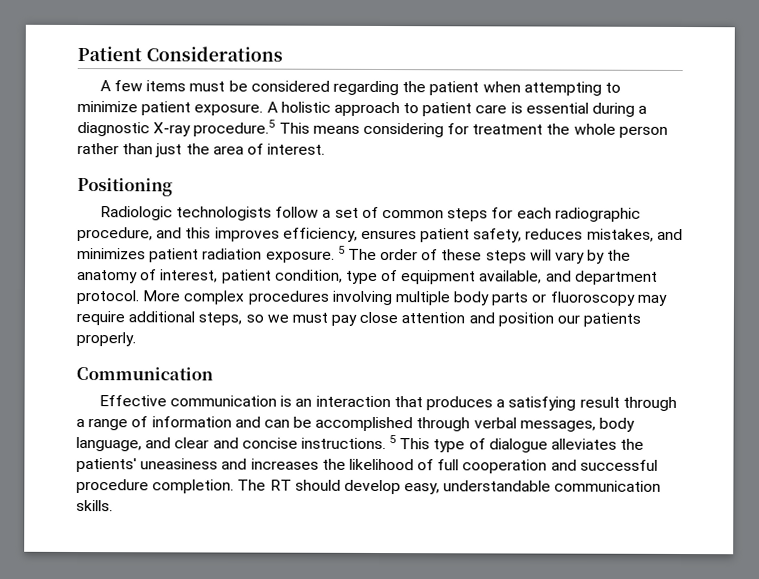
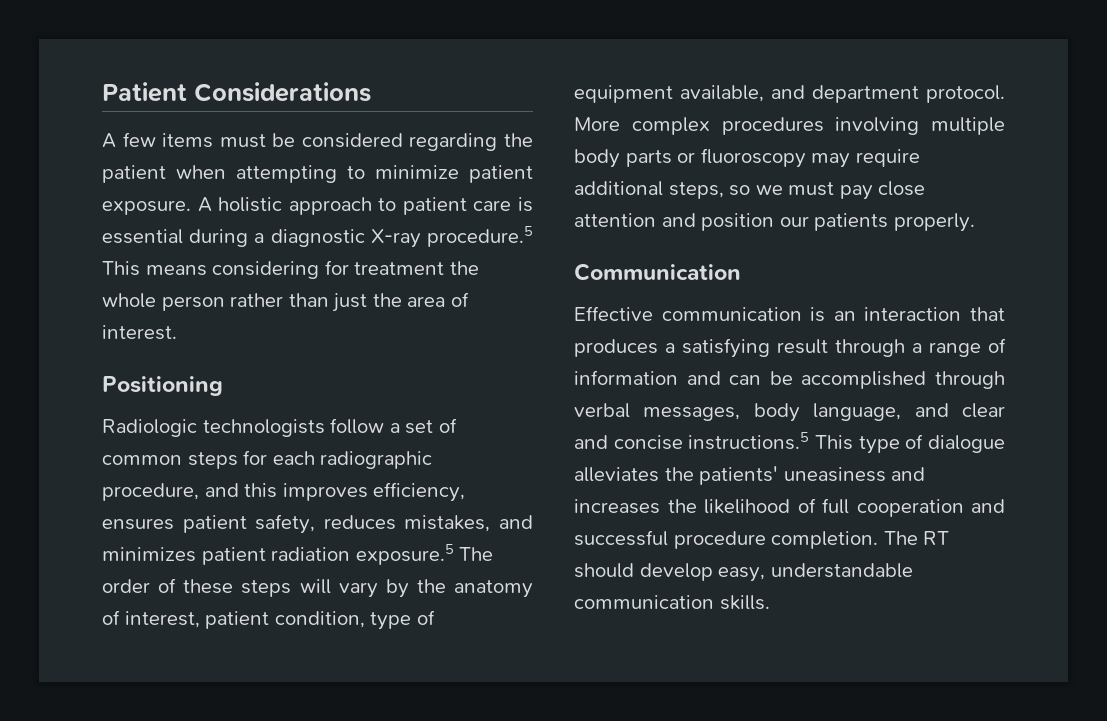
- Radiologic technologists follow a set of common steps for each radiographic procedure, and this improves efficiency, ensures patient safety, reduces mistakes, and minimizes patient radiation exposure. 5 The order of these steps will vary by the anatomy of interest, patient condition, type of equipment available, and department protocol.
+ Radiologic technologists follow a set of common steps for each radiographic procedure, and this improves efficiency, ensures patient safety, reduces mistakes, and minimizes patient radiation exposure.5 The order of these steps will vary by the anatomy of interest, patient condition, type of equipment available, and department protocol.
- Effective communication is an interaction that produces a satisfying result through a range of information and can be accomplished through verbal messages, body language, and clear and concise instructions. 5 This type of dialogue alleviates the patients' uneasiness and increases the likelihood of full cooperation and successful procedure completion.
+ Effective communication is an interaction that produces a satisfying result through a range of information and can be accomplished through verbal messages, body language, and clear and concise instructions.5 This type of dialogue alleviates the patients' uneasiness and increases the likelihood of full cooperation and successful procedure completion.

